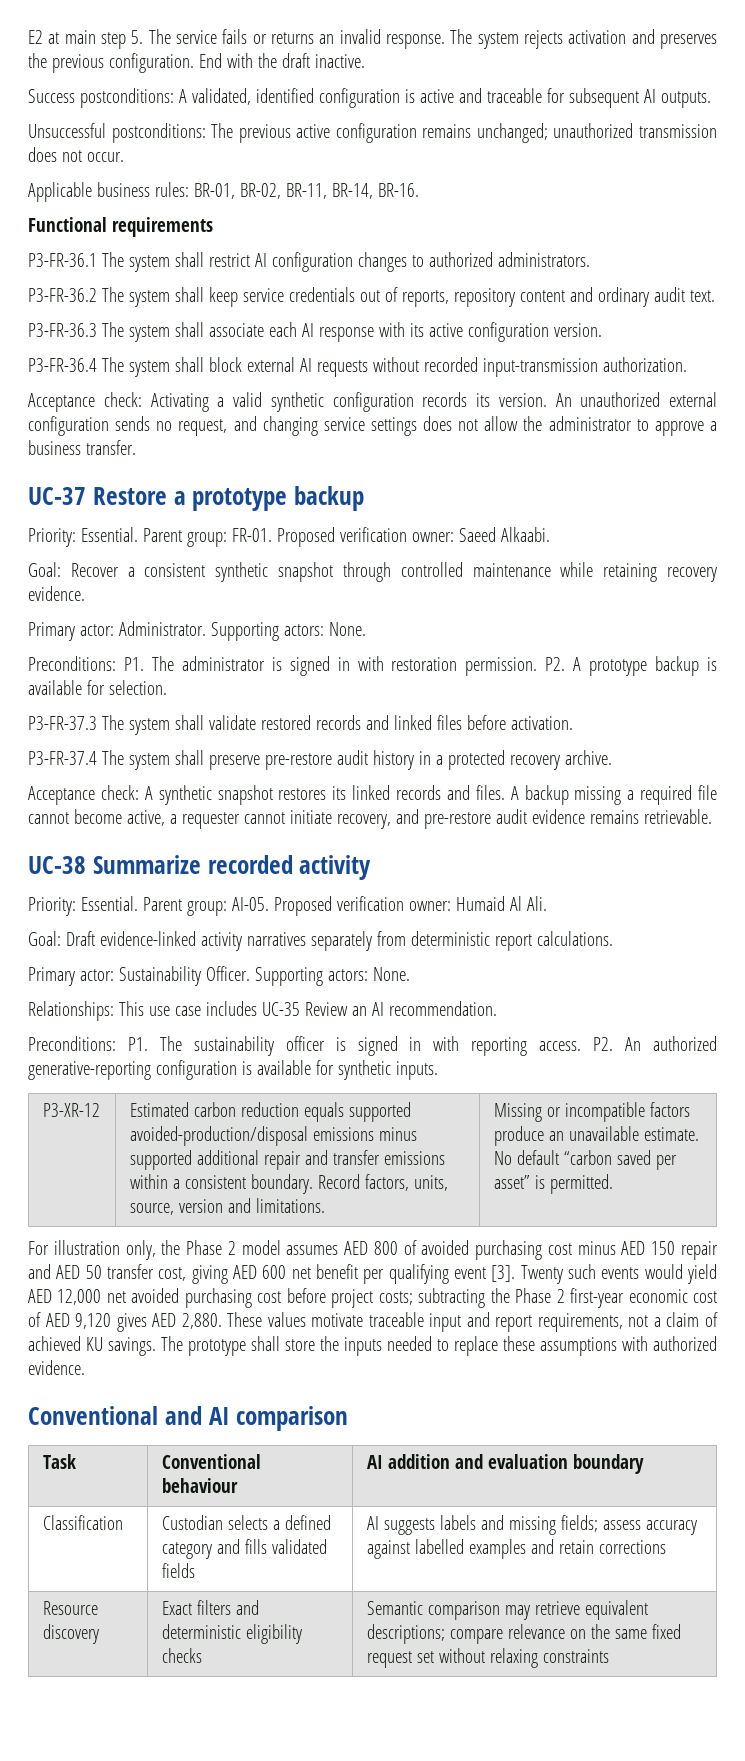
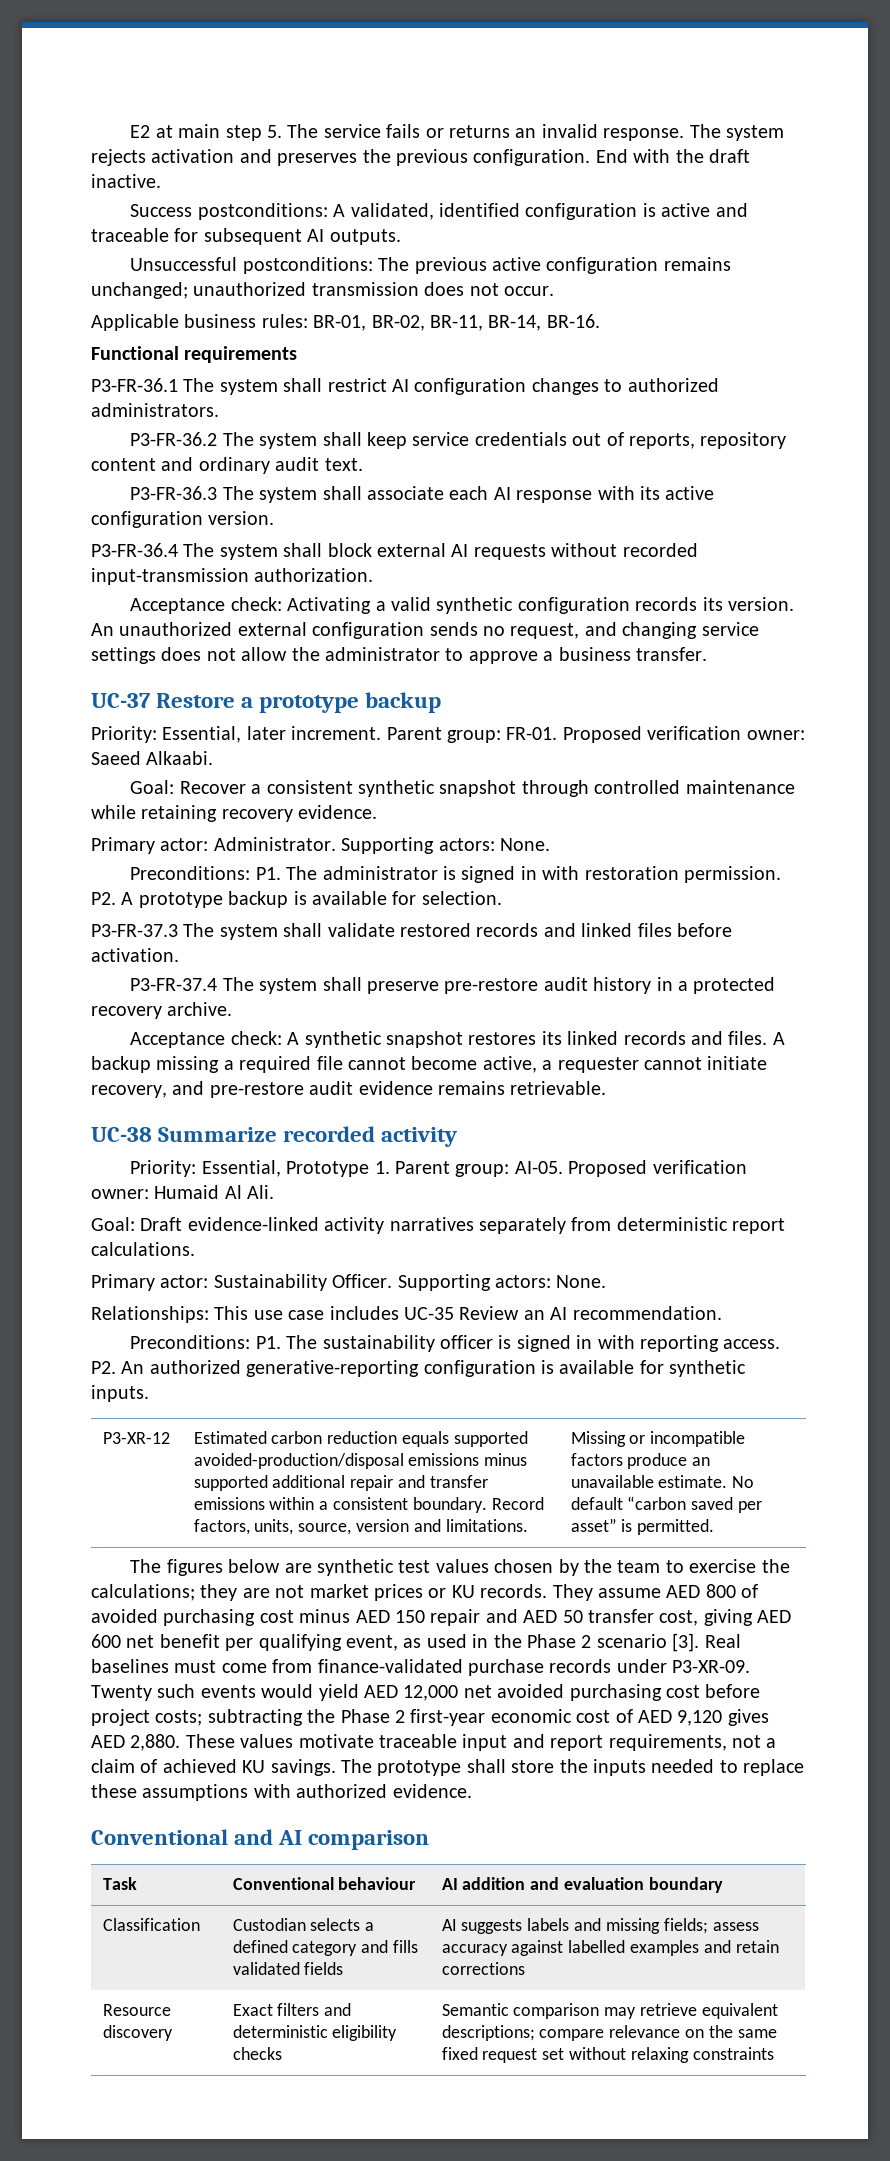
  UC-37 Restore a prototype backup
- Priority: Essential.
+ Priority: Essential, later increment.
- Priority: Essential. Parent group: AI-05.
+ Priority: Essential, Prototype 1. Parent group: AI-05.
- For illustration only, the Phase 2 model assumes AED 800 of avoided purchasing cost minus AED 150 repair and AED 50 transfer cost, giving AED 600 net benefit per qualifying event [3].
+ The figures below are synthetic test values chosen by the team to exercise the calculations; they are not market prices or KU records. They assume AED 800 of avoided purchasing cost minus AED 150 repair and AED 50 transfer cost, giving AED 600 net benefit per qualifying event, as used in the Phase 2 scenario [3]. Real baselines must come from finance-validated purchase records under P3-XR-09.

